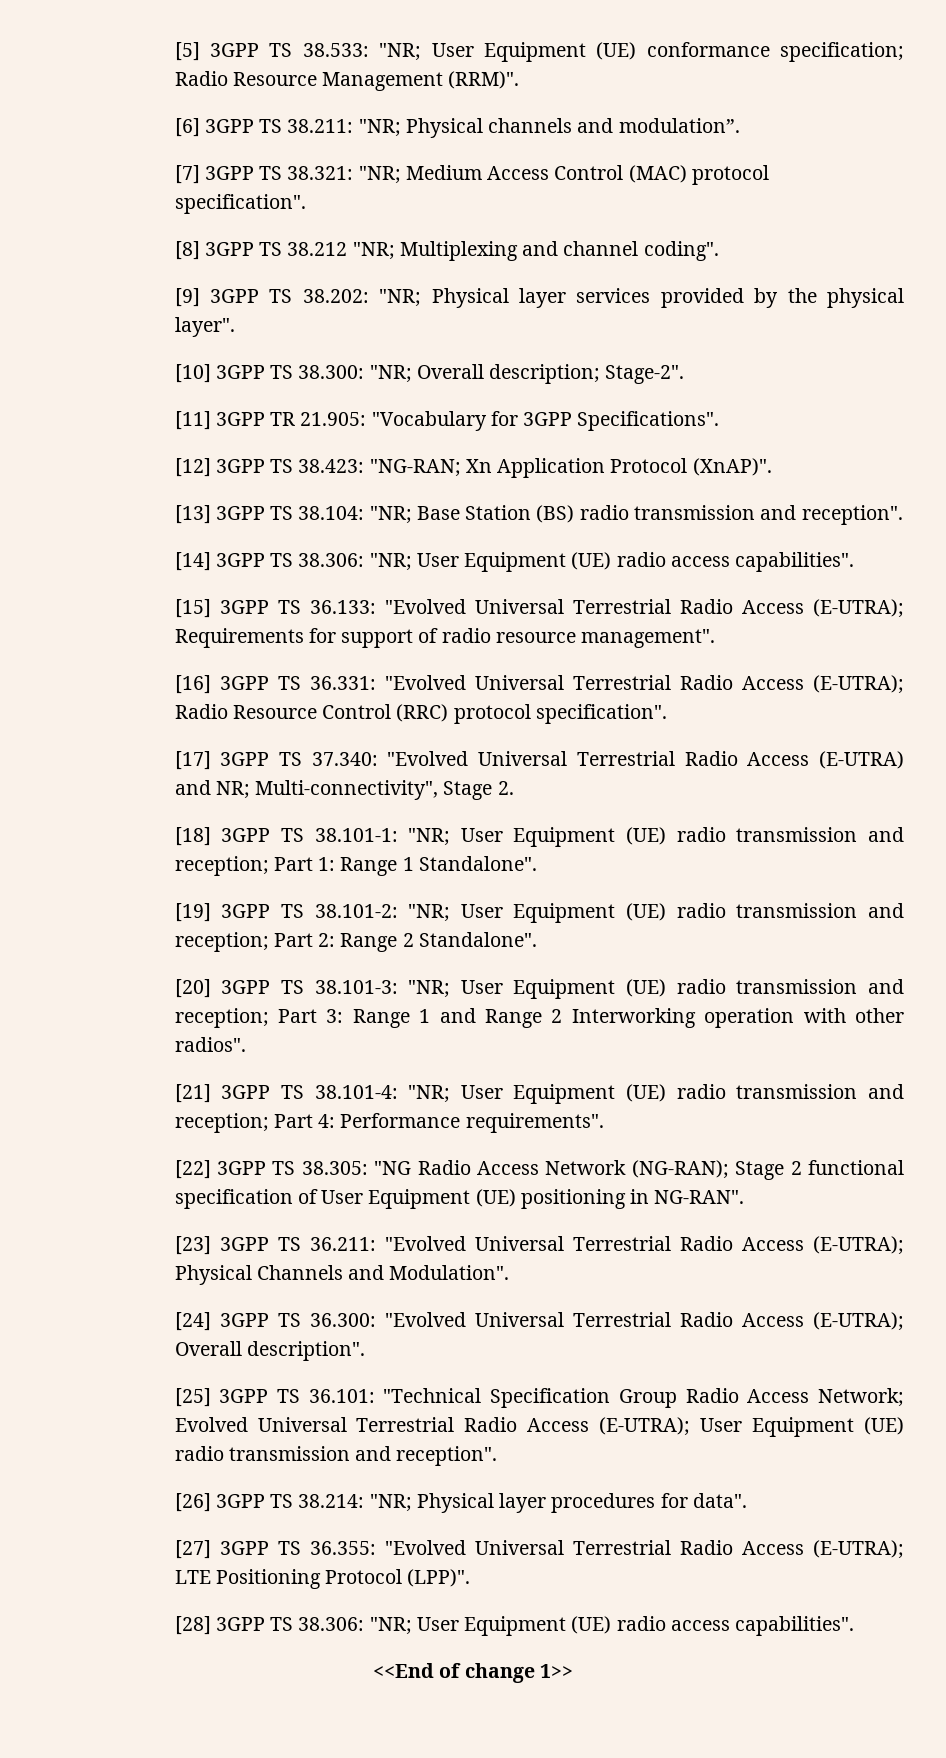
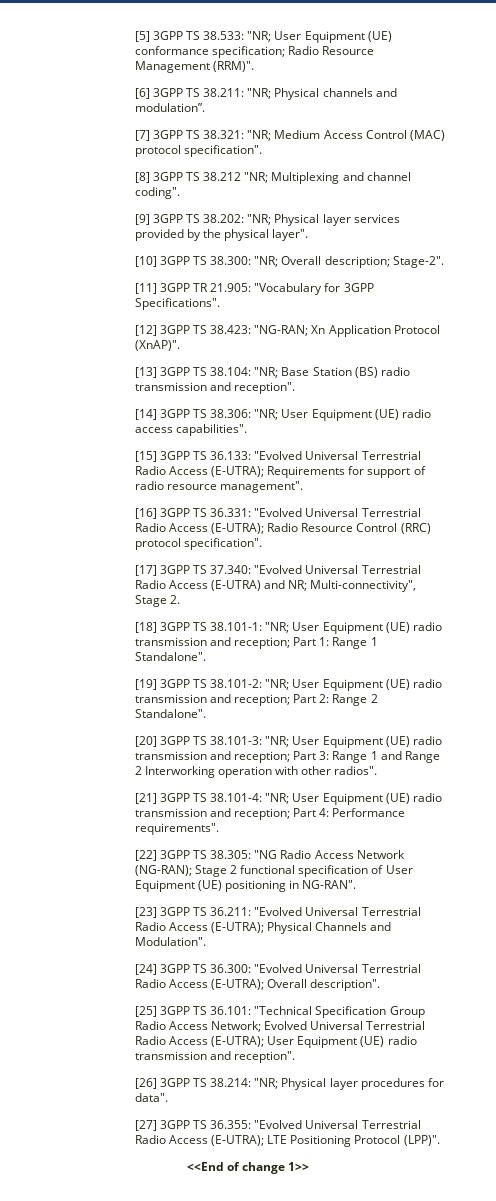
- [28] 3GPP TS 38.306: "NR; User Equipment (UE) radio access capabilities".

